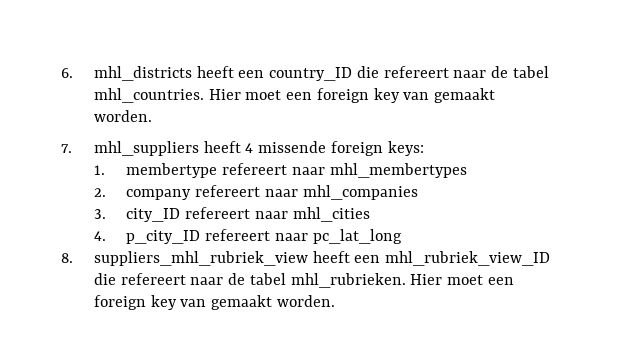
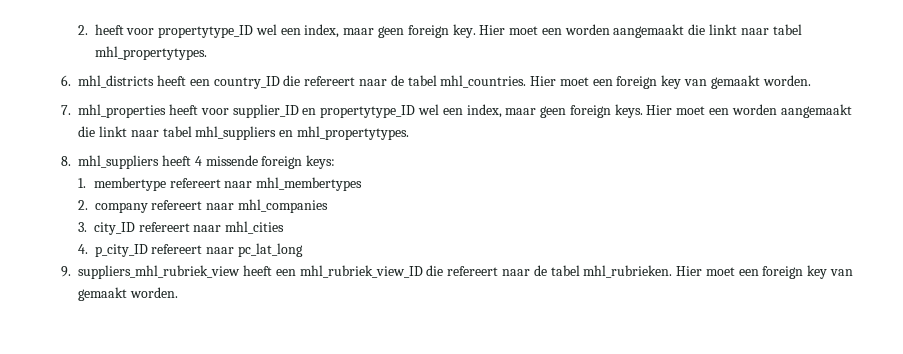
+ 2. heeft voor propertytype_ID wel een index, maar geen foreign key. Hier moet een worden aangemaakt die linkt naar tabel mhl_propertytypes.
- 7. mhl_suppliers heeft 4 missende foreign keys:
+ 7. mhl_properties heeft voor supplier_ID en propertytype_ID wel een index, maar geen foreign keys. Hier moet een worden aangemaakt die linkt naar tabel mhl_suppliers en mhl_propertytypes.
+ 8. mhl_suppliers heeft 4 missende foreign keys:
- 8. suppliers_mhl_rubriek_view heeft een mhl_rubriek_view_ID die refereert naar de tabel mhl_rubrieken.
+ 9. suppliers_mhl_rubriek_view heeft een mhl_rubriek_view_ID die refereert naar de tabel mhl_rubrieken.

